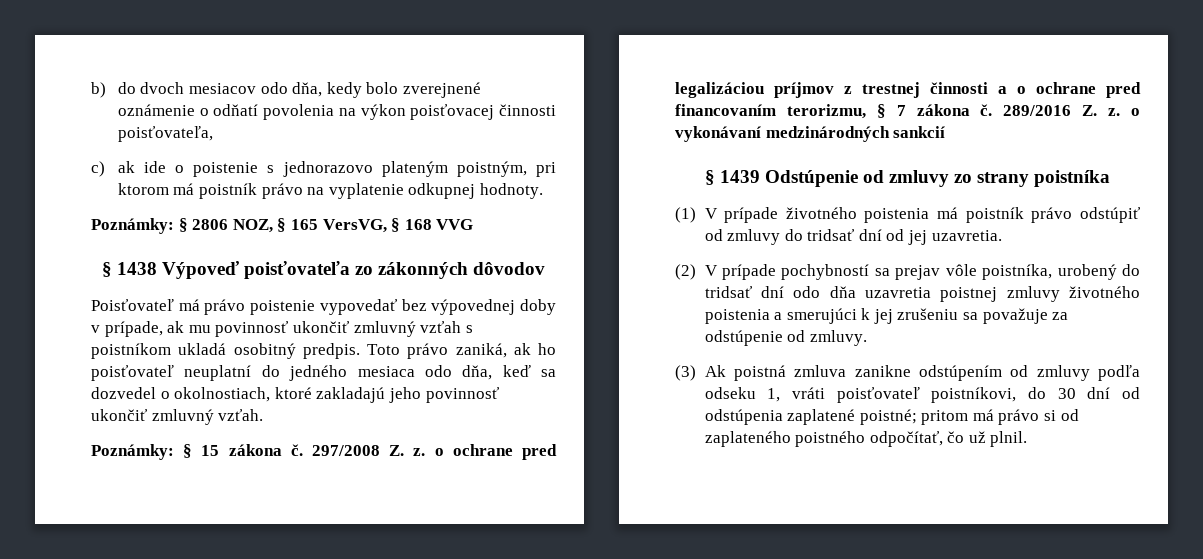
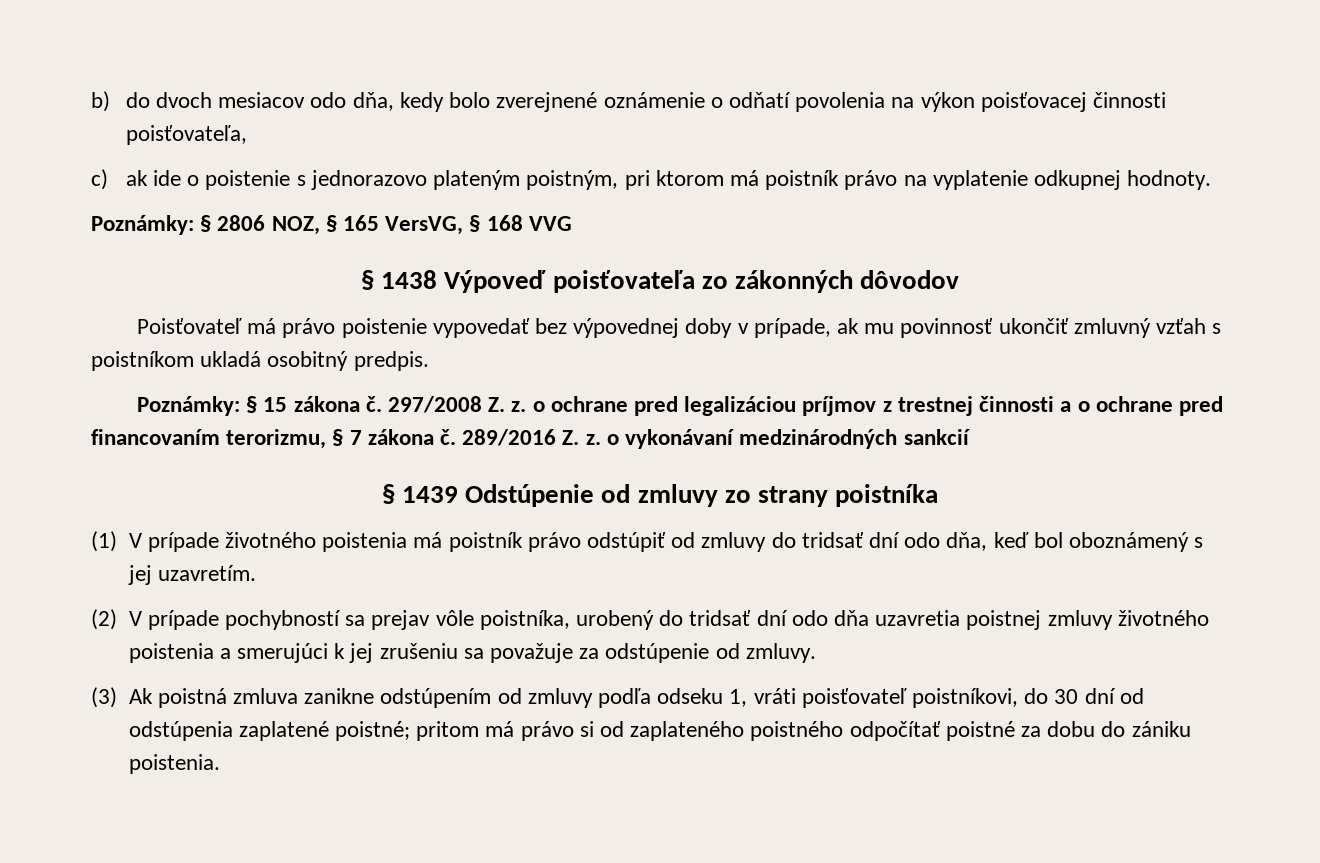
- Toto právo zaniká, ak ho poisťovateľ neuplatní do jedného mesiaca odo dňa, keď sa dozvedel o okolnostiach, ktoré zakladajú jeho povinnosť ukončiť zmluvný vzťah.
- (1) V prípade životného poistenia má poistník právo odstúpiť od zmluvy do tridsať dní od jej uzavretia.
+ (1) V prípade životného poistenia má poistník právo odstúpiť od zmluvy do tridsať dní odo dňa, keď bol oboznámený s jej uzavretím.
- (3) Ak poistná zmluva zanikne odstúpením od zmluvy podľa odseku 1, vráti poisťovateľ poistníkovi, do 30 dní od odstúpenia zaplatené poistné; pritom má právo si od zaplateného poistného odpočítať, čo už plnil.
+ (3) Ak poistná zmluva zanikne odstúpením od zmluvy podľa odseku 1, vráti poisťovateľ poistníkovi, do 30 dní od odstúpenia zaplatené poistné; pritom má právo si od zaplateného poistného odpočítať poistné za dobu do zániku poistenia.

